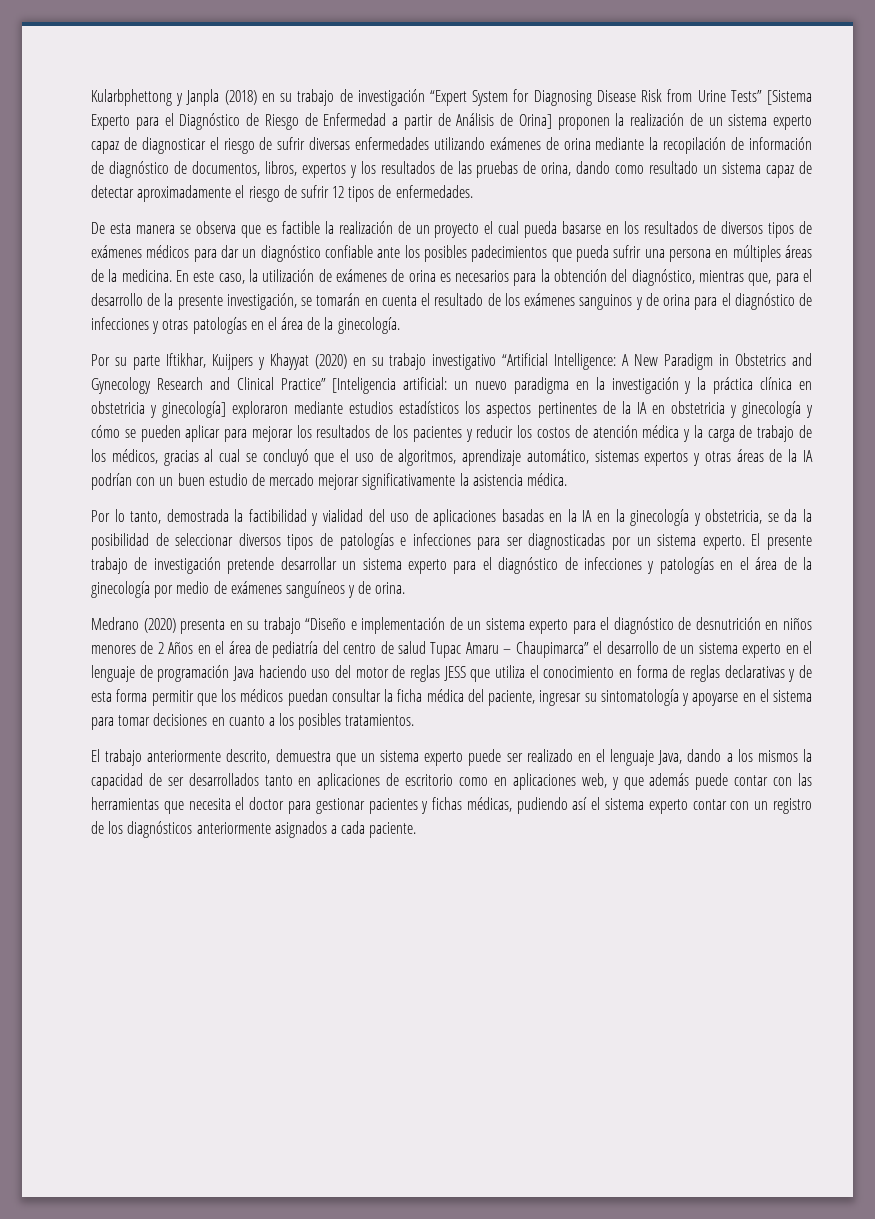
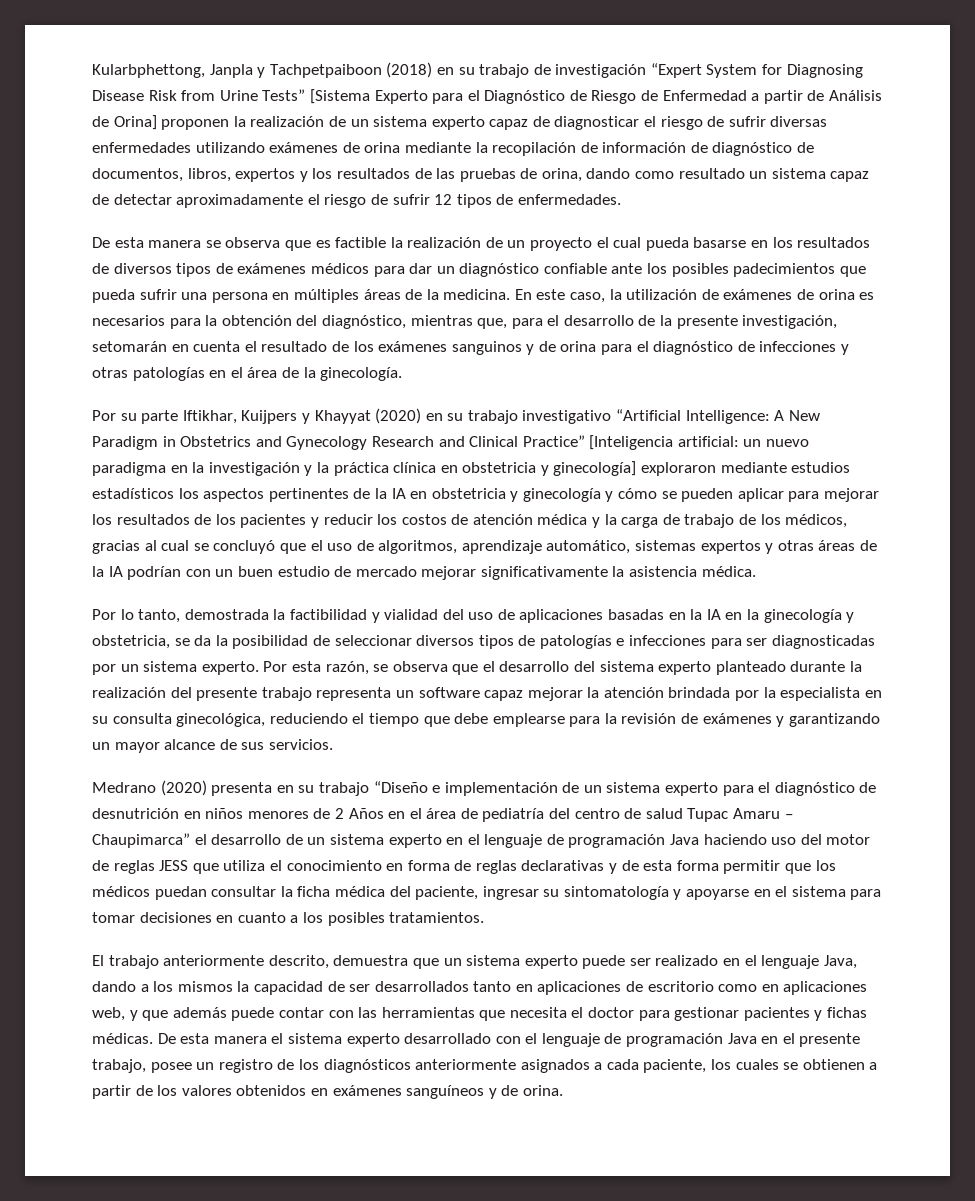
- Kularbphettong y Janpla (2018) en su trabajo de investigación “Expert System for Diagnosing Disease Risk from Urine Tests” [Sistema Experto para el Diagnóstico de Riesgo de Enfermedad a partir de Análisis de Orina] proponen la realización de un sistema experto capaz de diagnosticar el riesgo de sufrir diversas enfermedades utilizando exámenes de orina mediante la recopilación de información de diagnóstico de documentos, libros, expertos y los resultados de las pruebas de orina, dando como resultado un sistema capaz de detectar aproximadamente el riesgo de sufrir 12 tipos de enfermedades.
+ Kularbphettong, Janpla y Tachpetpaiboon (2018) en su trabajo de investigación “Expert System for Diagnosing Disease Risk from Urine Tests” [Sistema Experto para el Diagnóstico de Riesgo de Enfermedad a partir de Análisis de Orina] proponen la realización de un sistema experto capaz de diagnosticar el riesgo de sufrir diversas enfermedades utilizando exámenes de orina mediante la recopilación de información de diagnóstico de documentos, libros, expertos y los resultados de las pruebas de orina, dando como resultado un sistema capaz de detectar aproximadamente el riesgo de sufrir 12 tipos de enfermedades.
- En este caso, la utilización de exámenes de orina es necesarios para la obtención del diagnóstico, mientras que, para el desarrollo de la presente investigación, se tomarán en cuenta el resultado de los exámenes sanguinos y de orina para el diagnóstico de infecciones y otras patologías en el área de la ginecología.
+ En este caso, la utilización de exámenes de orina es necesarios para la obtención del diagnóstico, mientras que, para el desarrollo de la presente investigación, setomarán en cuenta el resultado de los exámenes sanguinos y de orina para el diagnóstico de infecciones y otras patologías en el área de la ginecología.
- El presente trabajo de investigación pretende desarrollar un sistema experto para el diagnóstico de infecciones y patologías en el área de la ginecología por medio de exámenes sanguíneos y de orina.
+ Por esta razón, se observa que el desarrollo del sistema experto planteado durante la realización del presente trabajo representa un software capaz mejorar la atención brindada por la especialista en su consulta ginecológica, reduciendo el tiempo que debe emplearse para la revisión de exámenes y garantizando un mayor alcance de sus servicios.
- El trabajo anteriormente descrito, demuestra que un sistema experto puede ser realizado en el lenguaje Java, dando a los mismos la capacidad de ser desarrollados tanto en aplicaciones de escritorio como en aplicaciones web, y que además puede contar con las herramientas que necesita el doctor para gestionar pacientes y fichas médicas, pudiendo así el sistema experto contar con un registro de los diagnósticos anteriormente asignados a cada paciente.
+ El trabajo anteriormente descrito, demuestra que un sistema experto puede ser realizado en el lenguaje Java, dando a los mismos la capacidad de ser desarrollados tanto en aplicaciones de escritorio como en aplicaciones web, y que además puede contar con las herramientas que necesita el doctor para gestionar pacientes y fichas médicas. De esta manera el sistema experto desarrollado con el lenguaje de programación Java en el presente trabajo, posee un registro de los diagnósticos anteriormente asignados a cada paciente, los cuales se obtienen a partir de los valores obtenidos en exámenes sanguíneos y de orina.

